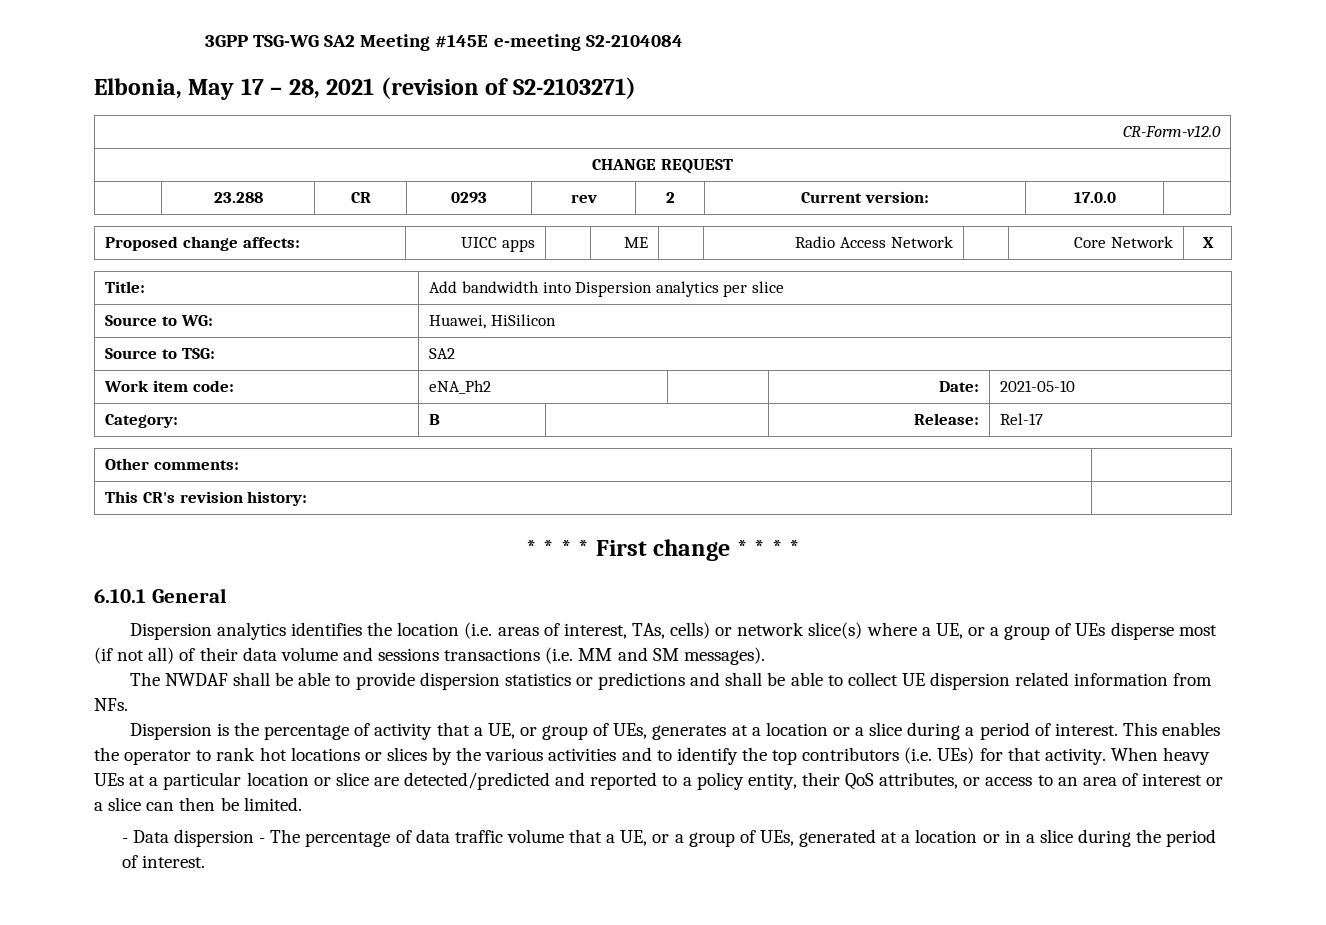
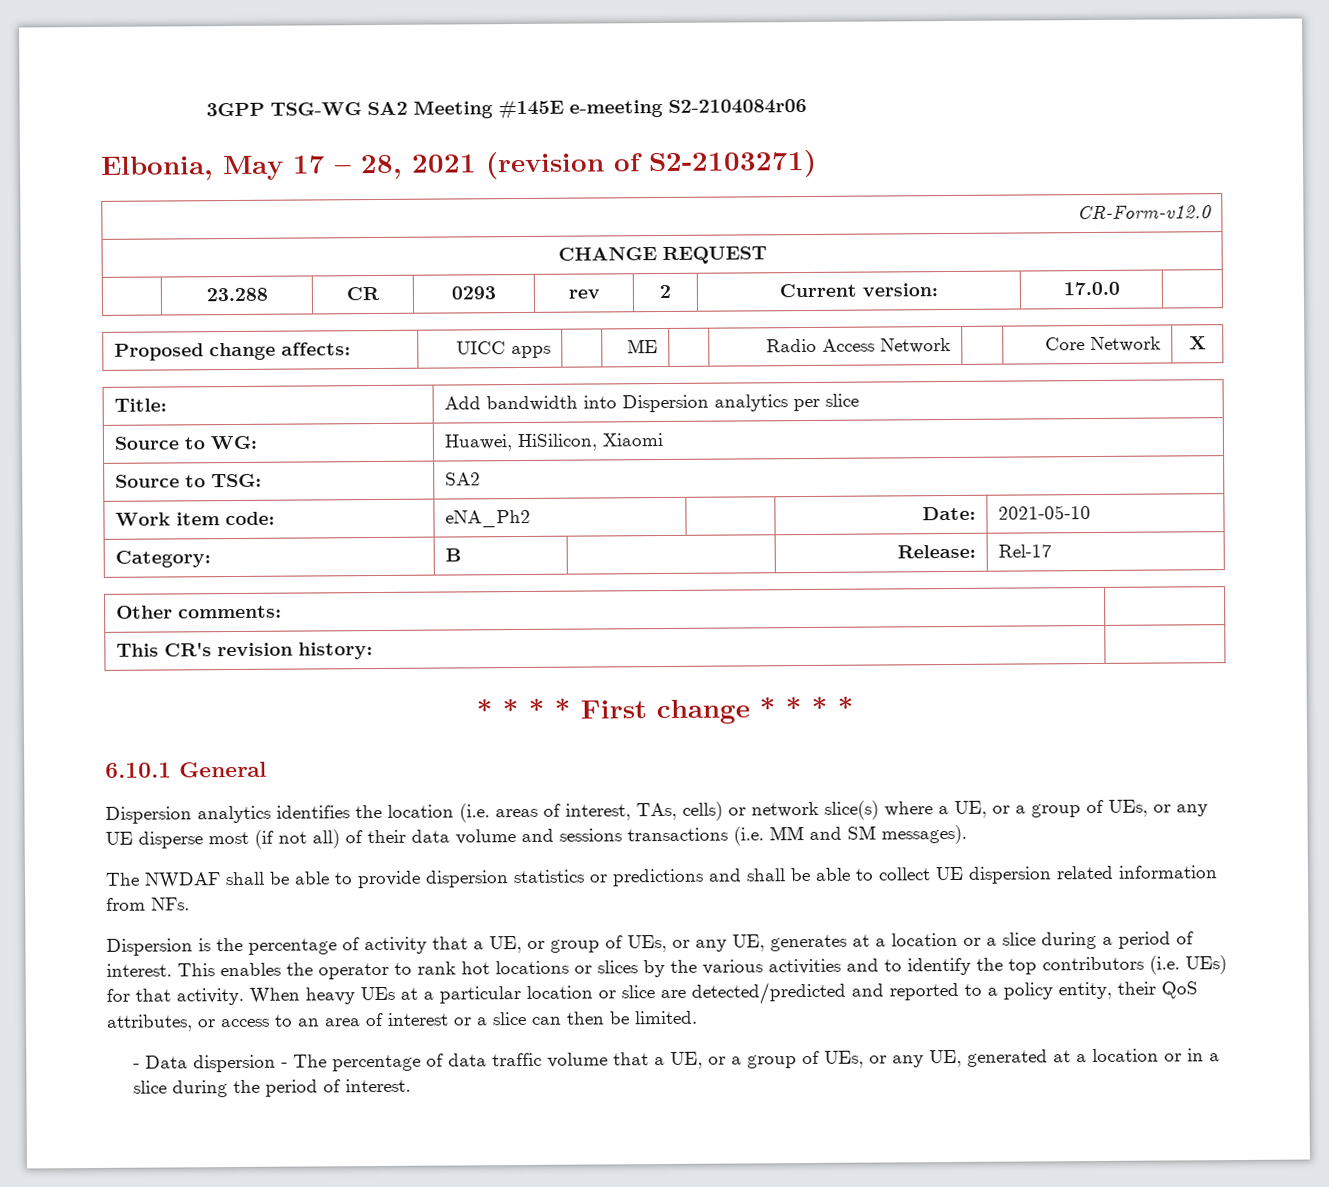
- 3GPP TSG-WG SA2 Meeting #145E e-meeting S2-2104084
+ 3GPP TSG-WG SA2 Meeting #145E e-meeting S2-2104084r06
- Source to WG: | Huawei, HiSilicon
+ Source to WG: | Huawei, HiSilicon, Xiaomi
- Dispersion analytics identifies the location (i.e. areas of interest, TAs, cells) or network slice(s) where a UE, or a group of UEs disperse most (if not all) of their data volume and sessions transactions (i.e. MM and SM messages).
+ Dispersion analytics identifies the location (i.e. areas of interest, TAs, cells) or network slice(s) where a UE, or a group of UEs, or any UE disperse most (if not all) of their data volume and sessions transactions (i.e. MM and SM messages).
- Dispersion is the percentage of activity that a UE, or group of UEs, generates at a location or a slice during a period of interest.
+ Dispersion is the percentage of activity that a UE, or group of UEs, or any UE, generates at a location or a slice during a period of interest.
- - Data dispersion - The percentage of data traffic volume that a UE, or a group of UEs, generated at a location or in a slice during the period of interest.
+ - Data dispersion - The percentage of data traffic volume that a UE, or a group of UEs, or any UE, generated at a location or in a slice during the period of interest.

